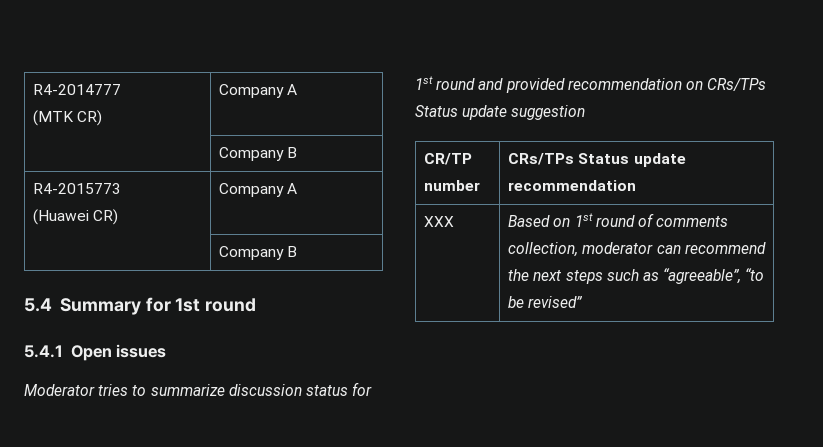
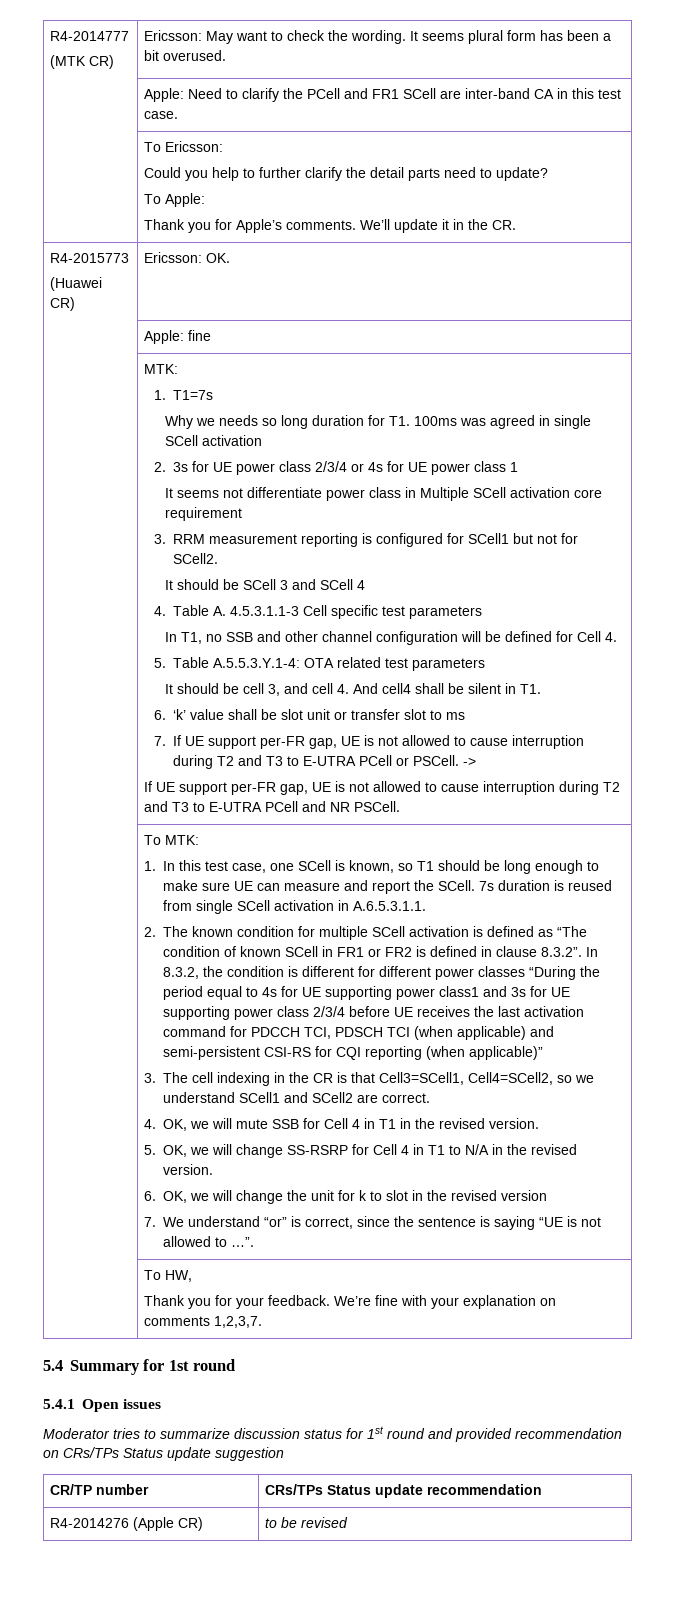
  R4-2014777
- (MTK CR) | Company A
- | Company B
+ (MTK CR) | Ericsson: May want to check the wording. It seems plural form has been a bit overused.
+ | Apple: Need to clarify the PCell and FR1 SCell are inter-band CA in this test case.
+ | To Ericsson:
+ Could you help to further clarify the detail parts need to update?
+ To Apple:
+ Thank you for Apple’s comments. We’ll update it in the CR.
  R4-2015773
- (Huawei CR) | Company A
- | Company B
+ (Huawei CR) | Ericsson: OK.
+ | Apple: fine
+ | MTK:
+ 1. T1=7s
+ Why we needs so long duration for T1. 100ms was agreed in single SCell activation
+ 2. 3s for UE power class 2/3/4 or 4s for UE power class 1
+ It seems not differentiate power class in Multiple SCell activation core requirement
+ 3. RRM measurement reporting is configured for SCell1 but not for SCell2.
+ It should be SCell 3 and SCell 4
+ 4. Table A. 4.5.3.1.1-3 Cell specific test parameters
+ In T1, no SSB and other channel configuration will be defined for Cell 4.
+ 5. Table A.5.5.3.Y.1-4: OTA related test parameters
+ It should be cell 3, and cell 4. And cell4 shall be silent in T1.
+ 6. ‘k’ value shall be slot unit or transfer slot to ms
+ 7. If UE support per-FR gap, UE is not allowed to cause interruption during T2 and T3 to E-UTRA PCell or PSCell. ->
+ If UE support per-FR gap, UE is not allowed to cause interruption during T2 and T3 to E-UTRA PCell and NR PSCell.
+ | To MTK:
+ 1. In this test case, one SCell is known, so T1 should be long enough to make sure UE can measure and report the SCell. 7s duration is reused from single SCell activation in A.6.5.3.1.1.
+ 2. The known condition for multiple SCell activation is defined as “The condition of known SCell in FR1 or FR2 is defined in clause 8.3.2”. In 8.3.2, the condition is different for different power classes “During the period equal to 4s for UE supporting power class1 and 3s for UE supporting power class 2/3/4 before UE receives the last activation command for PDCCH TCI, PDSCH TCI (when applicable) and semi-persistent CSI-RS for CQI reporting (when applicable)”
+ 3. The cell indexing in the CR is that Cell3=SCell1, Cell4=SCell2, so we understand SCell1 and SCell2 are correct.
+ 4. OK, we will mute SSB for Cell 4 in T1 in the revised version.
+ 5. OK, we will change SS-RSRP for Cell 4 in T1 to N/A in the revised version.
+ 6. OK, we will change the unit for k to slot in the revised version
+ 7. We understand “or” is correct, since the sentence is saying “UE is not allowed to …”.
+ | To HW,
+ Thank you for your feedback. We’re fine with your explanation on comments 1,2,3,7.
- XXX | Based on 1st round of comments collection, moderator can recommend the next steps such as “agreeable”, “to be revised”
+ R4-2014276 (Apple CR) | to be revised

